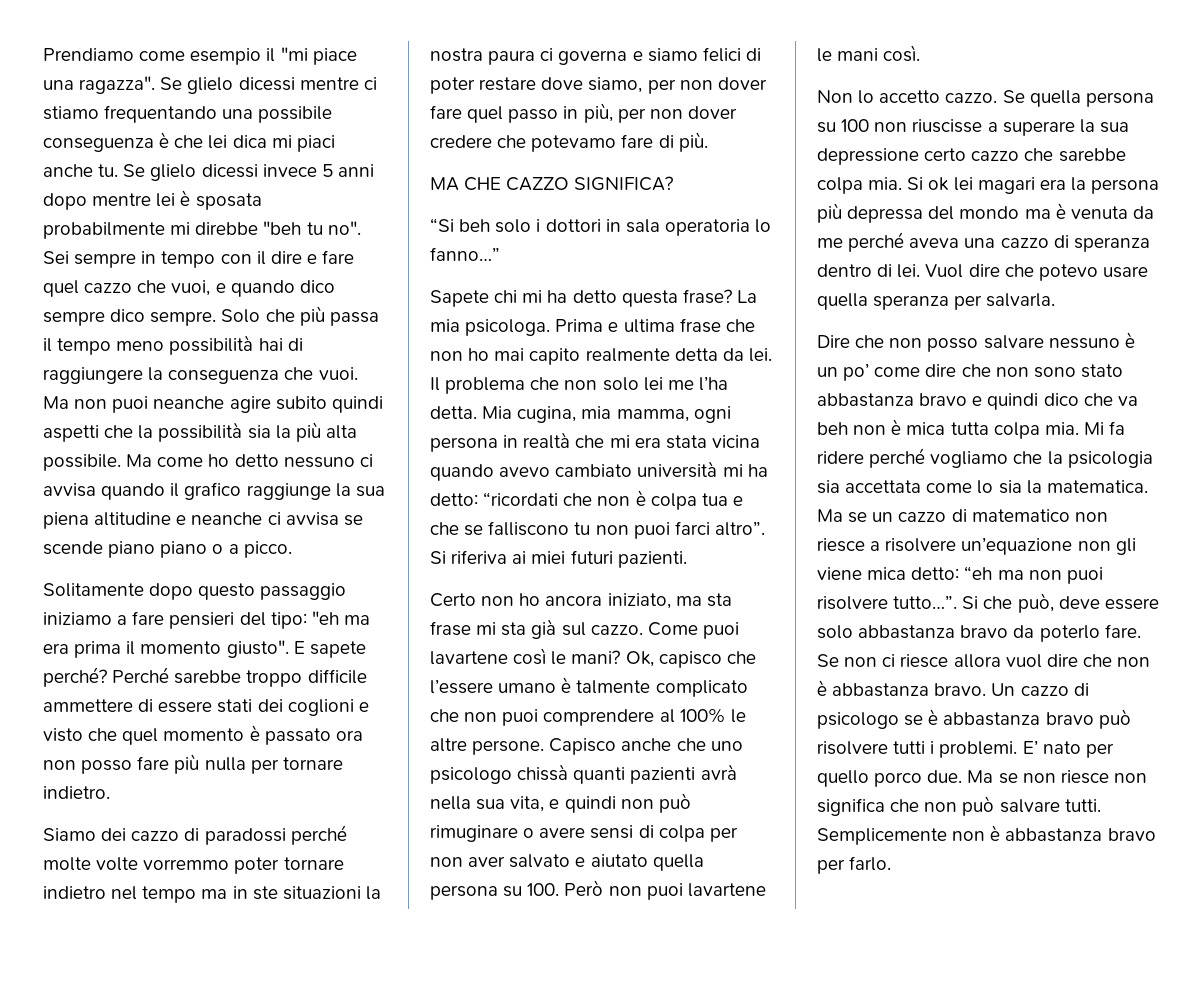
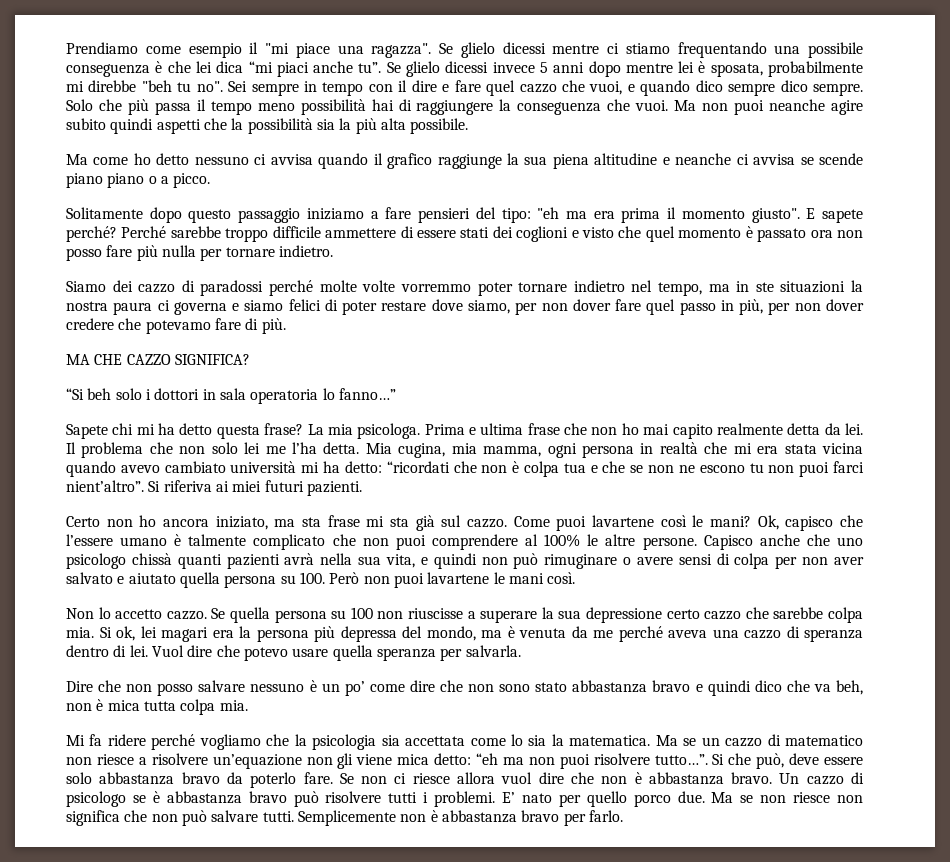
- Se glielo dicessi mentre ci stiamo frequentando una possibile conseguenza è che lei dica mi piaci anche tu.
+ Se glielo dicessi mentre ci stiamo frequentando una possibile conseguenza è che lei dica “mi piaci anche tu”.
- Se glielo dicessi invece 5 anni dopo mentre lei è sposata probabilmente mi direbbe "beh tu no".
+ Se glielo dicessi invece 5 anni dopo mentre lei è sposata, probabilmente mi direbbe "beh tu no".
- Ma non puoi neanche agire subito quindi aspetti che la possibilità sia la più alta possibile. Ma come ho detto nessuno ci avvisa quando il grafico raggiunge la sua piena altitudine e neanche ci avvisa se scende piano piano o a picco.
+ Ma non puoi neanche agire subito quindi aspetti che la possibilità sia la più alta possibile.
+ Ma come ho detto nessuno ci avvisa quando il grafico raggiunge la sua piena altitudine e neanche ci avvisa se scende piano piano o a picco.
- Siamo dei cazzo di paradossi perché molte volte vorremmo poter tornare indietro nel tempo ma in ste situazioni la nostra paura ci governa e siamo felici di poter restare dove siamo, per non dover fare quel passo in più, per non dover credere che potevamo fare di più.
+ Siamo dei cazzo di paradossi perché molte volte vorremmo poter tornare indietro nel tempo, ma in ste situazioni la nostra paura ci governa e siamo felici di poter restare dove siamo, per non dover fare quel passo in più, per non dover credere che potevamo fare di più.
- Mia cugina, mia mamma, ogni persona in realtà che mi era stata vicina quando avevo cambiato università mi ha detto: “ricordati che non è colpa tua e che se falliscono tu non puoi farci altro”.
+ Mia cugina, mia mamma, ogni persona in realtà che mi era stata vicina quando avevo cambiato università mi ha detto: “ricordati che non è colpa tua e che se non ne escono tu non puoi farci nient’altro”.
- Si ok lei magari era la persona più depressa del mondo ma è venuta da me perché aveva una cazzo di speranza dentro di lei.
+ Si ok, lei magari era la persona più depressa del mondo, ma è venuta da me perché aveva una cazzo di speranza dentro di lei.
- Dire che non posso salvare nessuno è un po’ come dire che non sono stato abbastanza bravo e quindi dico che va beh non è mica tutta colpa mia. Mi fa ridere perché vogliamo che la psicologia sia accettata come lo sia la matematica.
+ Dire che non posso salvare nessuno è un po’ come dire che non sono stato abbastanza bravo e quindi dico che va beh, non è mica tutta colpa mia.
+ Mi fa ridere perché vogliamo che la psicologia sia accettata come lo sia la matematica.

